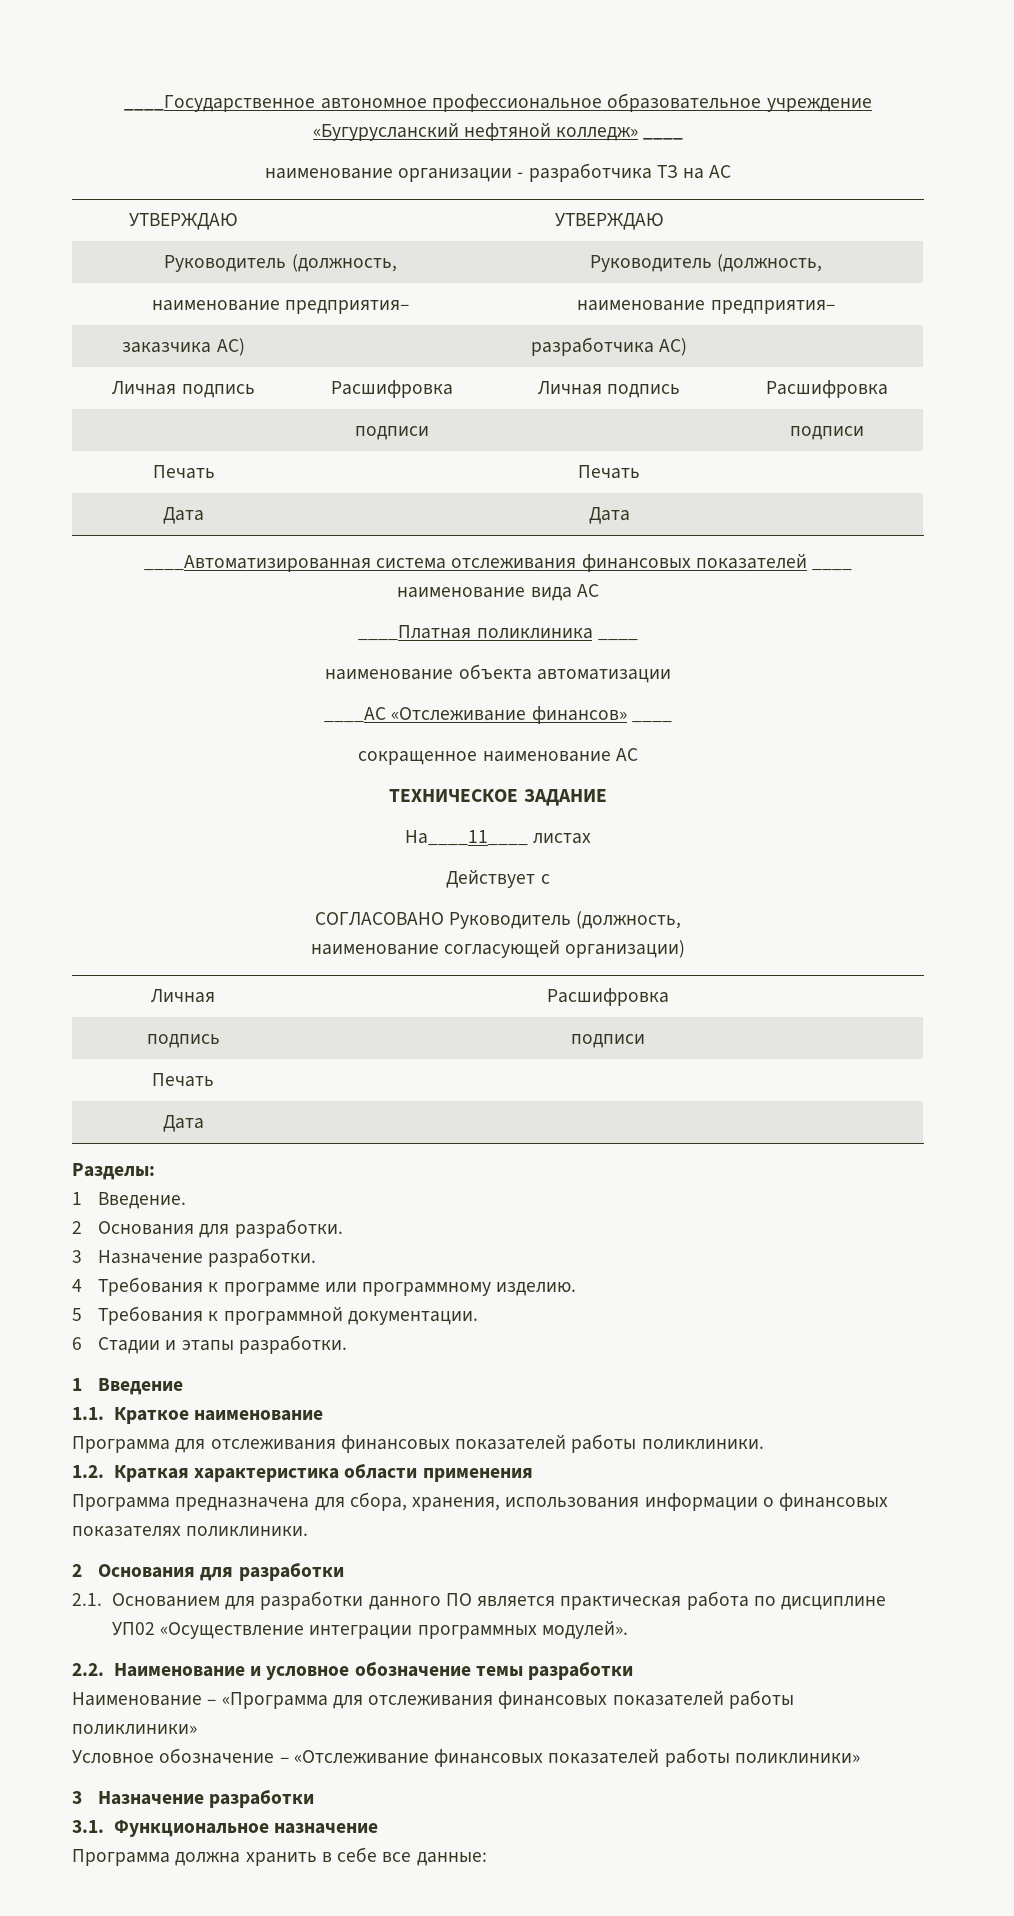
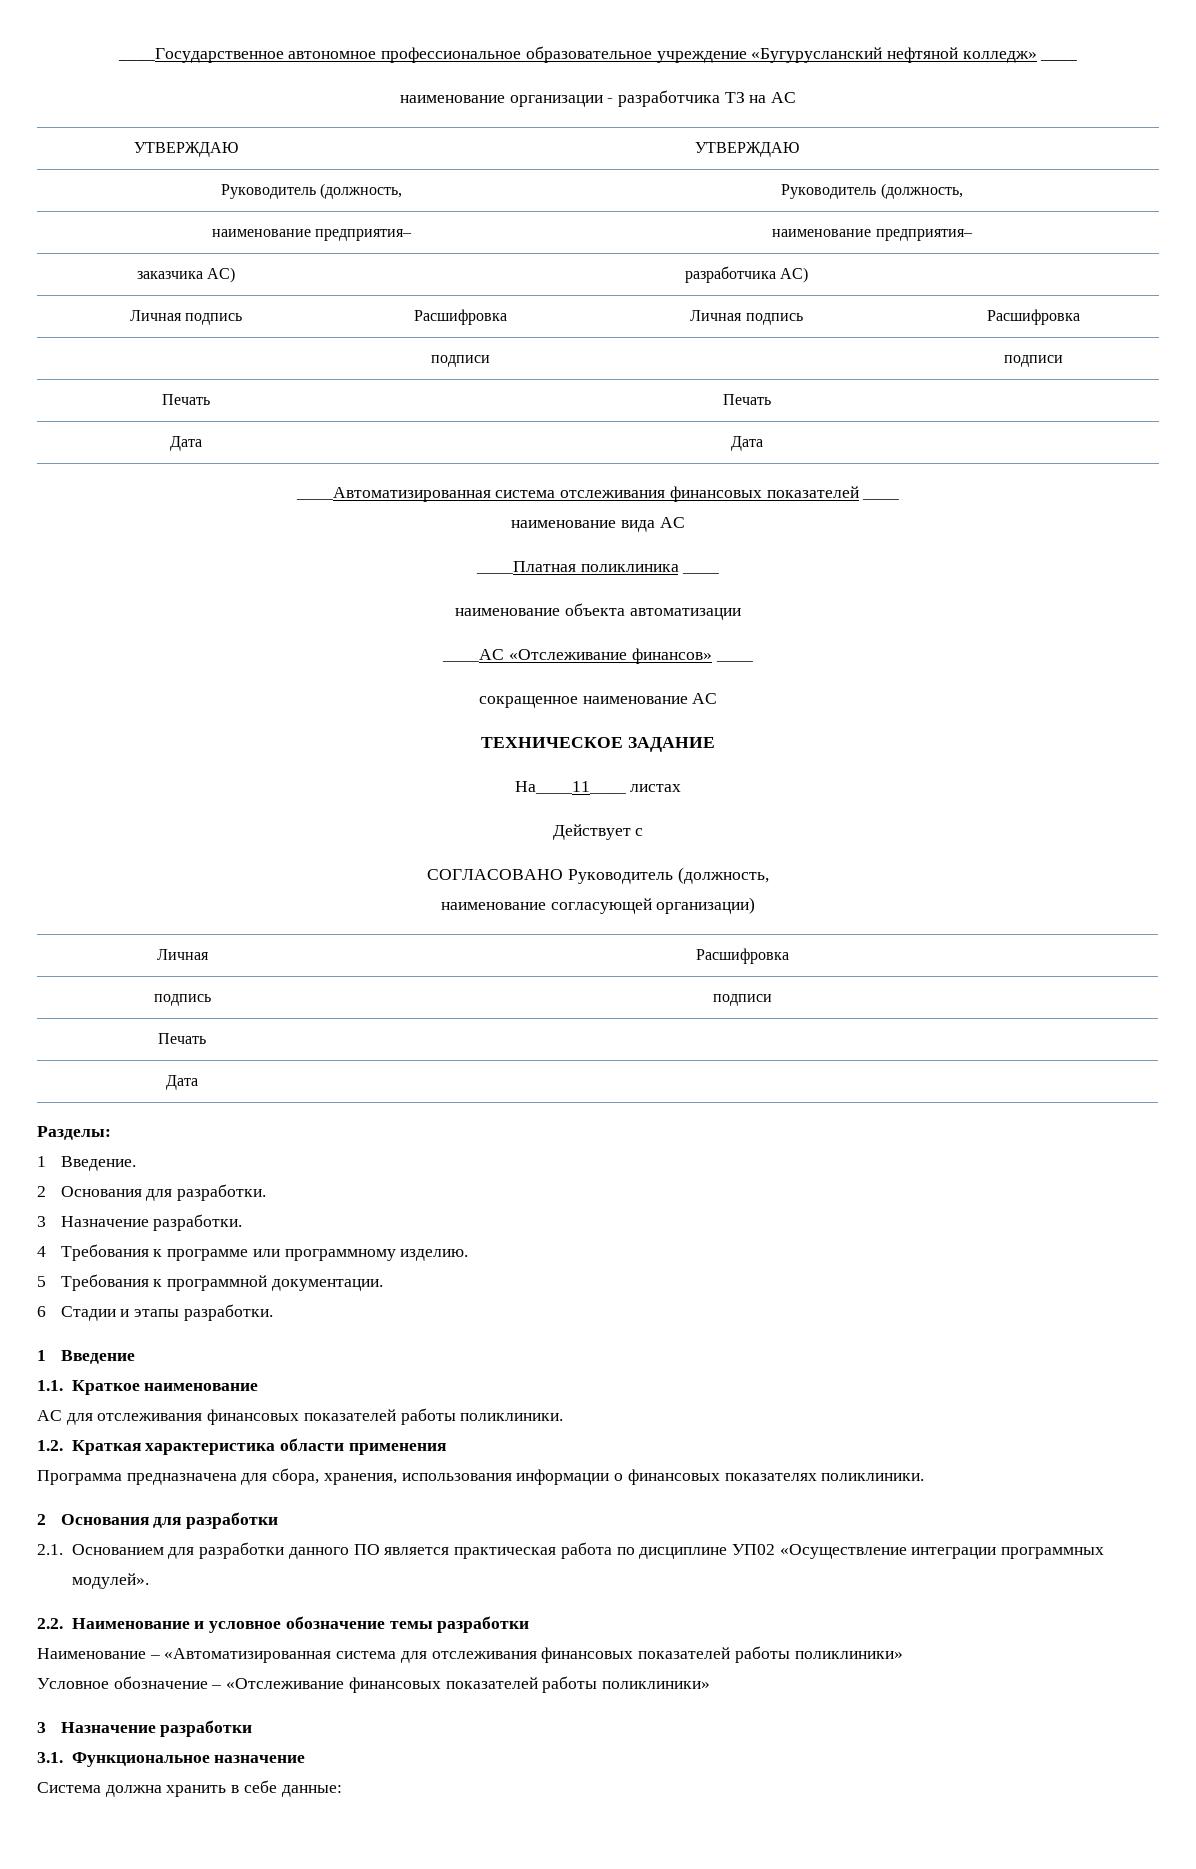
- Программа для отслеживания финансовых показателей работы поликлиники.
+ АС для отслеживания финансовых показателей работы поликлиники.
- Наименование – «Программа для отслеживания финансовых показателей работы поликлиники»
+ Наименование – «Автоматизированная система для отслеживания финансовых показателей работы поликлиники»
- Программа должна хранить в себе все данные:
+ Система должна хранить в себе данные:

